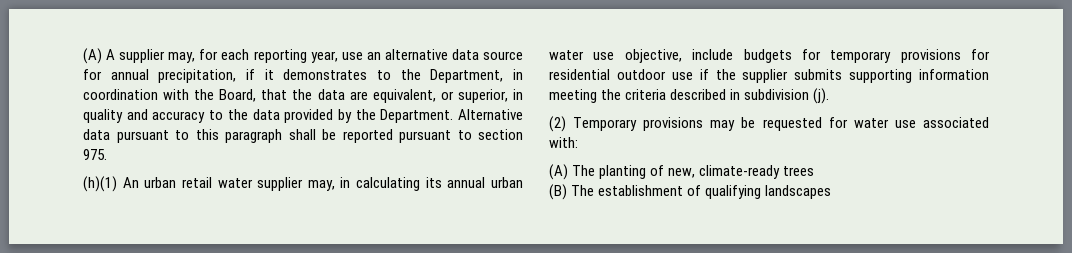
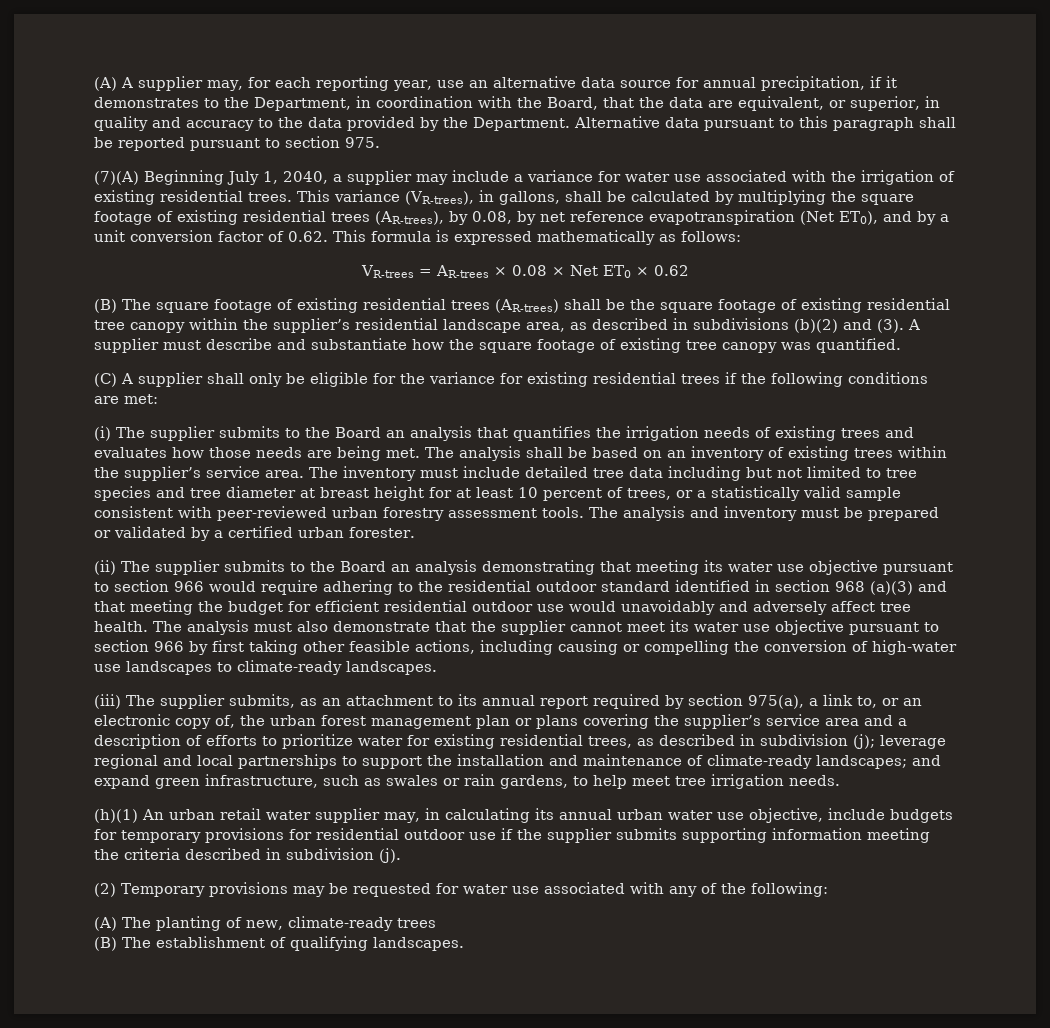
+ (7)(A) Beginning July 1, 2040, a supplier may include a variance for water use associated with the irrigation of existing residential trees. This variance (VR-trees), in gallons, shall be calculated by multiplying the square footage of existing residential trees (AR-trees), by 0.08, by net reference evapotranspiration (Net ET0), and by a unit conversion factor of 0.62. This formula is expressed mathematically as follows:
+ VR-trees = AR-trees × 0.08 × Net ET0 × 0.62
+ (B) The square footage of existing residential trees (AR-trees) shall be the square footage of existing residential tree canopy within the supplier’s residential landscape area, as described in subdivisions (b)(2) and (3). A supplier must describe and substantiate how the square footage of existing tree canopy was quantified.
+ (C) A supplier shall only be eligible for the variance for existing residential trees if the following conditions are met:
+ (i) The supplier submits to the Board an analysis that quantifies the irrigation needs of existing trees and evaluates how those needs are being met. The analysis shall be based on an inventory of existing trees within the supplier’s service area. The inventory must include detailed tree data including but not limited to tree species and tree diameter at breast height for at least 10 percent of trees, or a statistically valid sample consistent with peer-reviewed urban forestry assessment tools. The analysis and inventory must be prepared or validated by a certified urban forester.
+ (ii) The supplier submits to the Board an analysis demonstrating that meeting its water use objective pursuant to section 966 would require adhering to the residential outdoor standard identified in section 968 (a)(3) and that meeting the budget for efficient residential outdoor use would unavoidably and adversely affect tree health. The analysis must also demonstrate that the supplier cannot meet its water use objective pursuant to section 966 by first taking other feasible actions, including causing or compelling the conversion of high-water use landscapes to climate-ready landscapes.
+ (iii) The supplier submits, as an attachment to its annual report required by section 975(a), a link to, or an electronic copy of, the urban forest management plan or plans covering the supplier’s service area and a description of efforts to prioritize water for existing residential trees, as described in subdivision (j); leverage regional and local partnerships to support the installation and maintenance of climate-ready landscapes; and expand green infrastructure, such as swales or rain gardens, to help meet tree irrigation needs.
- (2) Temporary provisions may be requested for water use associated with:
+ (2) Temporary provisions may be requested for water use associated with any of the following:
- (B) The establishment of qualifying landscapes
+ (B) The establishment of qualifying landscapes.

